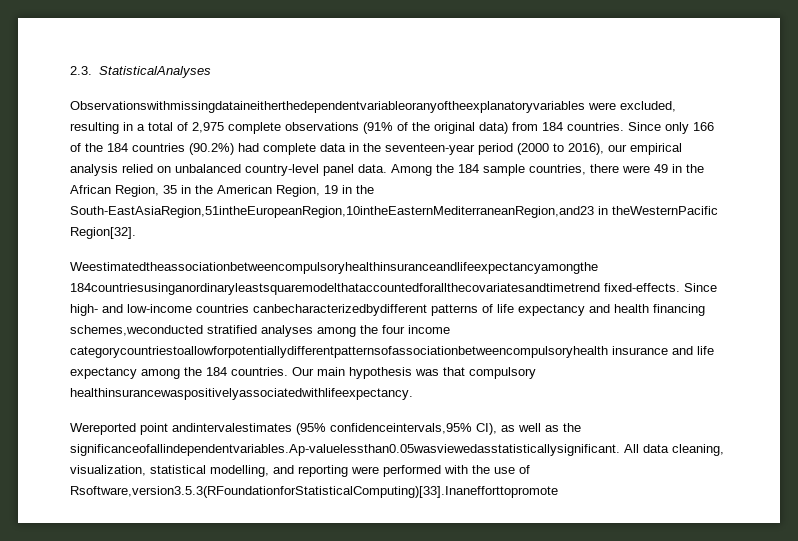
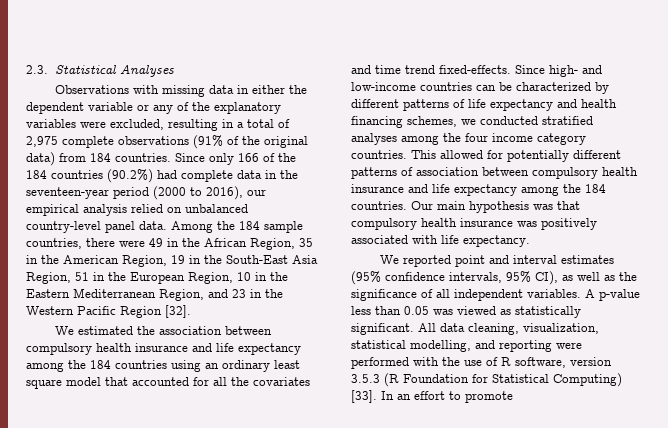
- 2.3. StatisticalAnalyses
- Observationswithmissingdataineitherthedependentvariableoranyoftheexplanatoryvariables were excluded, resulting in a total of 2,975 complete observations (91% of the original data) from 184 countries.
+ 2.3. Statistical Analyses
+ Observations with missing data in either the dependent variable or any of the explanatory variables were excluded, resulting in a total of 2,975 complete observations (91% of the original data) from 184 countries.
- Among the 184 sample countries, there were 49 in the African Region, 35 in the American Region, 19 in the South-EastAsiaRegion,51intheEuropeanRegion,10intheEasternMediterraneanRegion,and23 in theWesternPacific Region[32].
- Weestimatedtheassociationbetweencompulsoryhealthinsuranceandlifeexpectancyamongthe 184countriesusinganordinaryleastsquaremodelthataccountedforallthecovariatesandtimetrend fixed-effects.
+ Among the 184 sample countries, there were 49 in the African Region, 35 in the American Region, 19 in the South-East Asia Region, 51 in the European Region, 10 in the Eastern Mediterranean Region, and 23 in the Western Pacific Region [32].
+ We estimated the association between compulsory health insurance and life expectancy among the 184 countries using an ordinary least square model that accounted for all the covariates and time trend fixed-effects.
- Since high- and low-income countries canbecharacterizedbydifferent patterns of life expectancy and health financing schemes,weconducted stratified analyses among the four income categorycountriestoallowforpotentiallydifferentpatternsofassociationbetweencompulsoryhealth insurance and life expectancy among the 184 countries.
+ Since high- and low-income countries can be characterized by different patterns of life expectancy and health financing schemes, we conducted stratified analyses among the four income category countries. This allowed for potentially different patterns of association between compulsory health insurance and life expectancy among the 184 countries.
- Our main hypothesis was that compulsory healthinsurancewaspositivelyassociatedwithlifeexpectancy.
- Wereported point andintervalestimates (95% confidenceintervals,95% CI), as well as the significanceofallindependentvariables.Ap-valuelessthan0.05wasviewedasstatisticallysignificant. All data cleaning, visualization, statistical modelling, and reporting were performed with the use of Rsoftware,version3.5.3(RFoundationforStatisticalComputing)[33].Inanefforttopromote
+ Our main hypothesis was that compulsory health insurance was positively associated with life expectancy.
+ We reported point and interval estimates (95% confidence intervals, 95% CI), as well as the significance of all independent variables. A p-value less than 0.05 was viewed as statistically significant. All data cleaning, visualization, statistical modelling, and reporting were performed with the use of R software, version 3.5.3 (R Foundation for Statistical Computing) [33]. In an effort to promote

